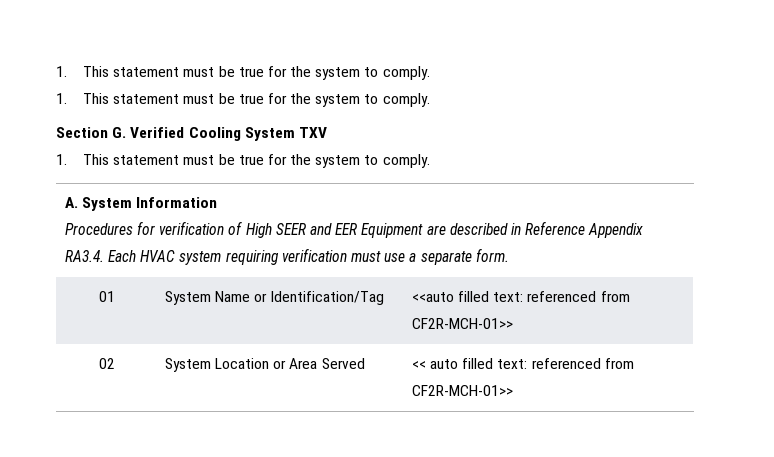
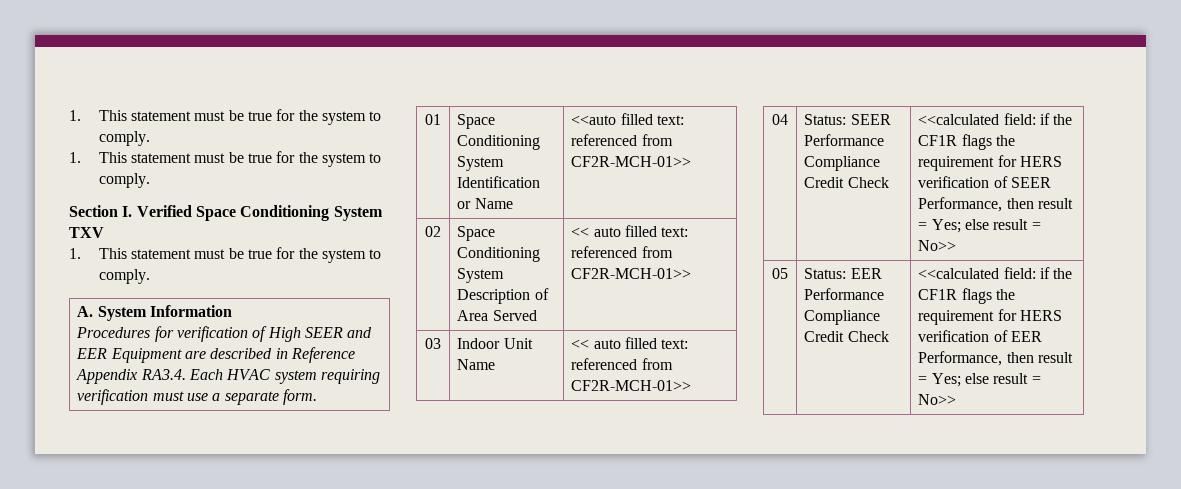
- Section G. Verified Cooling System TXV
+ Section I. Verified Space Conditioning System TXV
- 01 | System Name or Identification/Tag | <<auto filled text: referenced from CF2R-MCH-01>>
+ 01 | Space Conditioning System Identification or Name | <<auto filled text: referenced from CF2R-MCH-01>>
- 02 | System Location or Area Served | << auto filled text: referenced from CF2R-MCH-01>>
+ 02 | Space Conditioning System Description of Area Served | << auto filled text: referenced from CF2R-MCH-01>>
+ 03 | Indoor Unit Name | << auto filled text: referenced from CF2R-MCH-01>>
+ 04 | Status: SEER Performance Compliance Credit Check | <<calculated field: if the CF1R flags the requirement for HERS verification of SEER Performance, then result = Yes; else result = No>>
+ 05 | Status: EER Performance Compliance Credit Check | <<calculated field: if the CF1R flags the requirement for HERS verification of EER Performance, then result = Yes; else result = No>>

